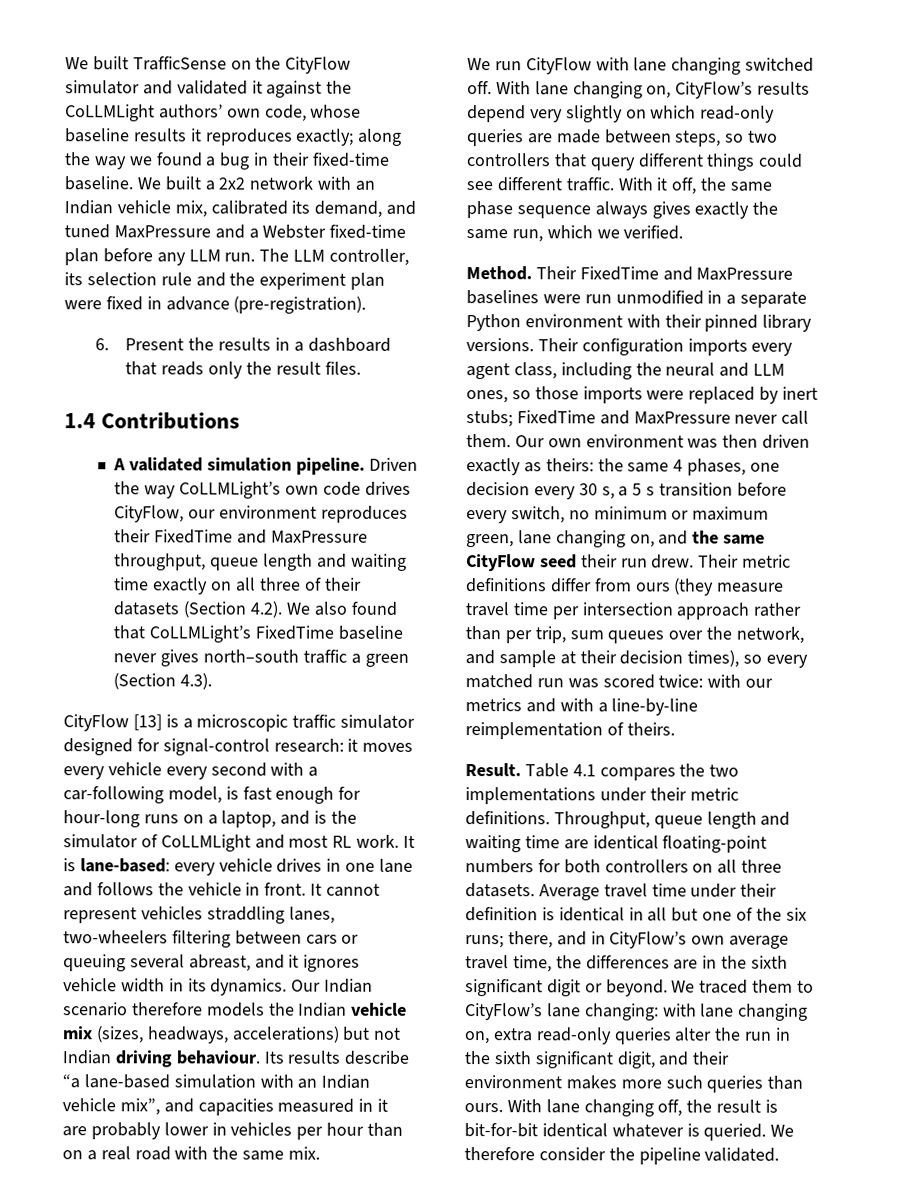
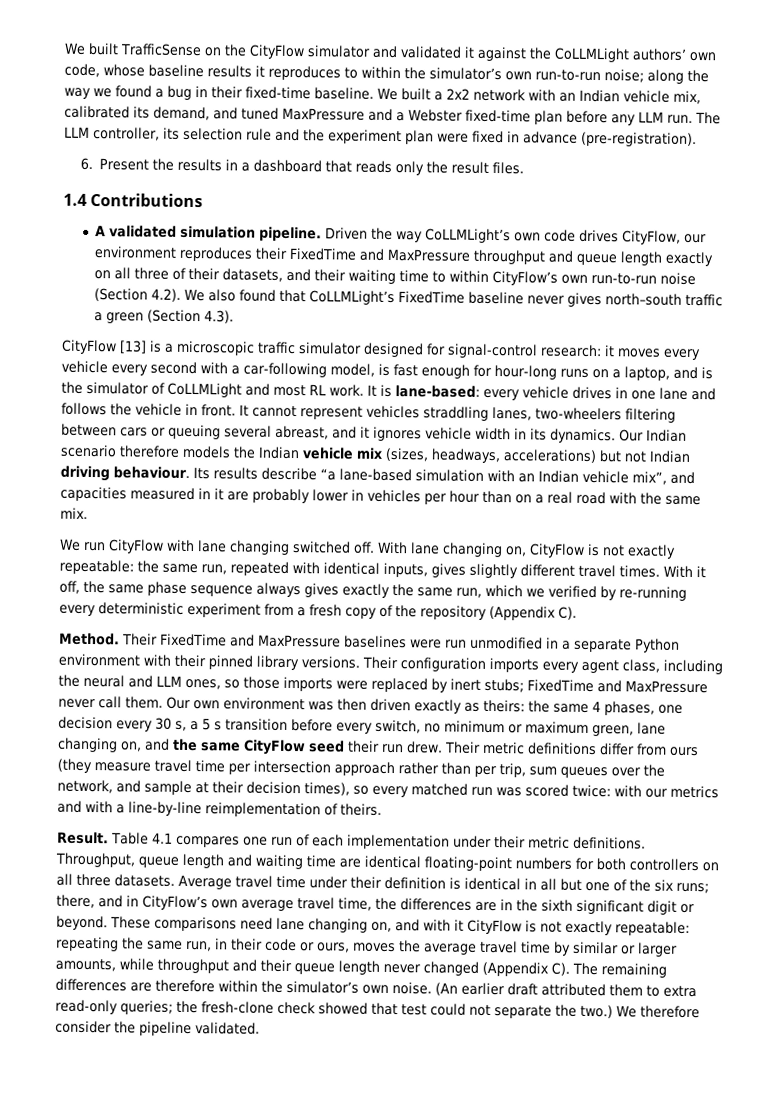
- We built TrafficSense on the CityFlow simulator and validated it against the CoLLMLight authors’ own code, whose baseline results it reproduces exactly; along the way we found a bug in their fixed-time baseline.
+ We built TrafficSense on the CityFlow simulator and validated it against the CoLLMLight authors’ own code, whose baseline results it reproduces to within the simulator’s own run-to-run noise; along the way we found a bug in their fixed-time baseline.
- Driven the way CoLLMLight’s own code drives CityFlow, our environment reproduces their FixedTime and MaxPressure throughput, queue length and waiting time exactly on all three of their datasets (Section 4.2). We also found that CoLLMLight’s FixedTime baseline never gives north–south traffic a green (Section 4.3).
+ Driven the way CoLLMLight’s own code drives CityFlow, our environment reproduces their FixedTime and MaxPressure throughput and queue length exactly on all three of their datasets, and their waiting time to within CityFlow’s own run-to-run noise (Section 4.2). We also found that CoLLMLight’s FixedTime baseline never gives north–south traffic a green (Section 4.3).
- With lane changing on, CityFlow’s results depend very slightly on which read-only queries are made between steps, so two controllers that query different things could see different traffic.
+ With lane changing on, CityFlow is not exactly repeatable: the same run, repeated with identical inputs, gives slightly different travel times.
- With it off, the same phase sequence always gives exactly the same run, which we verified.
+ With it off, the same phase sequence always gives exactly the same run, which we verified by re-running every deterministic experiment from a fresh copy of the repository (Appendix C).
- Table 4.1 compares the two implementations under their metric definitions.
+ Table 4.1 compares one run of each implementation under their metric definitions.
- We traced them to CityFlow’s lane changing: with lane changing on, extra read-only queries alter the run in the sixth significant digit, and their environment makes more such queries than ours. With lane changing off, the result is bit-for-bit identical whatever is queried.
+ These comparisons need lane changing on, and with it CityFlow is not exactly repeatable: repeating the same run, in their code or ours, moves the average travel time by similar or larger amounts, while throughput and their queue length never changed (Appendix C). The remaining differences are therefore within the simulator’s own noise. (An earlier draft attributed them to extra read-only queries; the fresh-clone check showed that test could not separate the two.)

